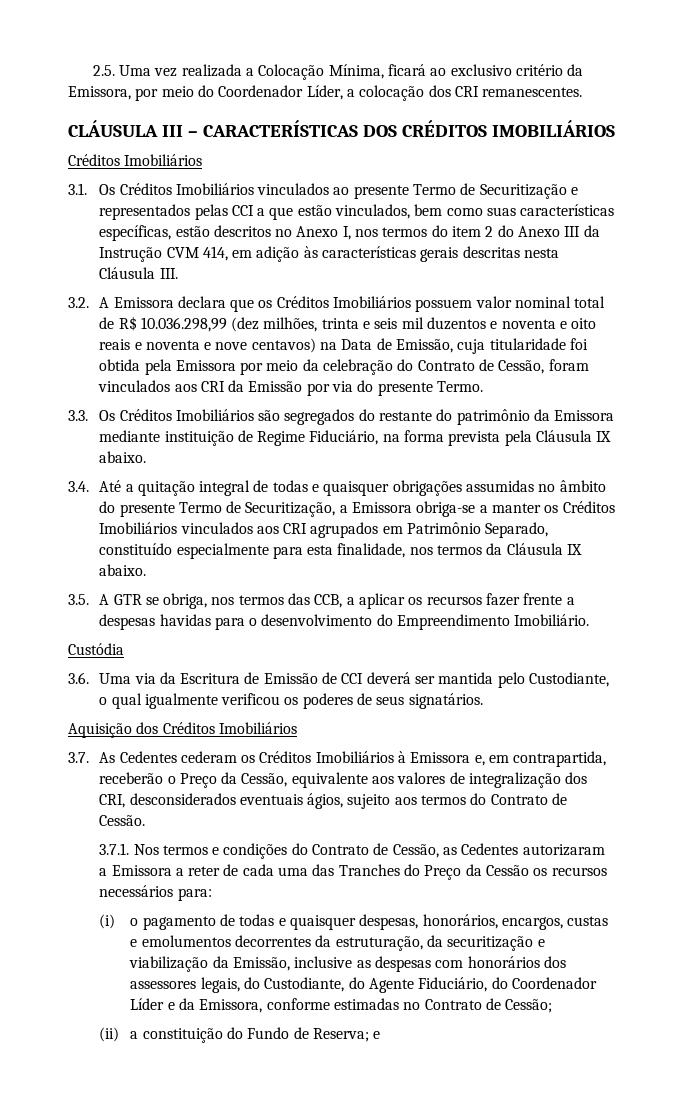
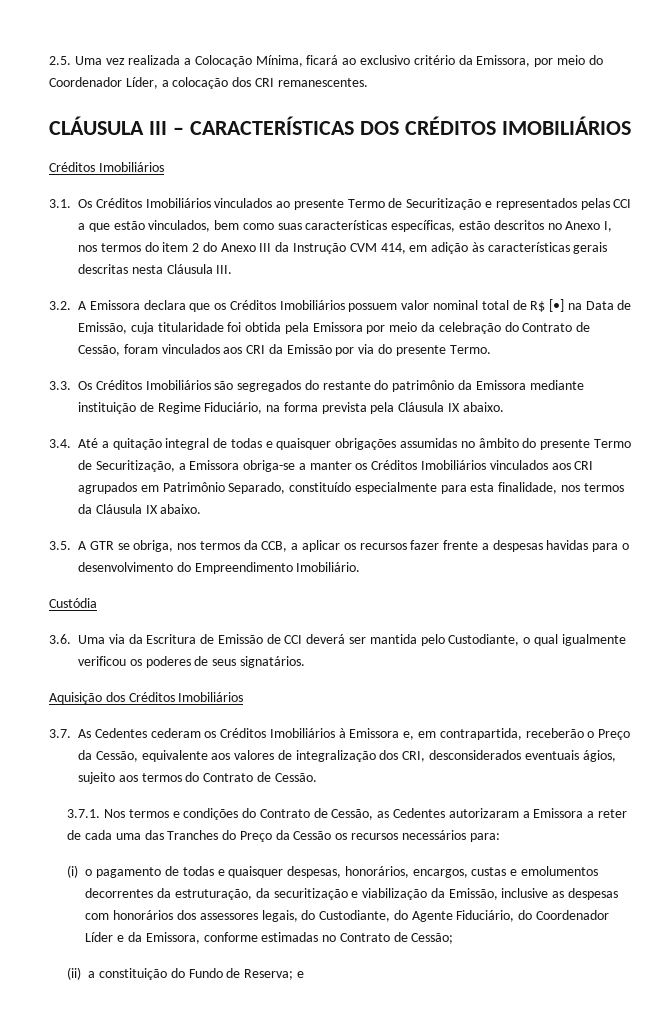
- 3.2. A Emissora declara que os Créditos Imobiliários possuem valor nominal total de R$ 10.036.298,99 (dez milhões, trinta e seis mil duzentos e noventa e oito reais e noventa e nove centavos) na Data de Emissão, cuja titularidade foi obtida pela Emissora por meio da celebração do Contrato de Cessão, foram vinculados aos CRI da Emissão por via do presente Termo.
+ 3.2. A Emissora declara que os Créditos Imobiliários possuem valor nominal total de R$ [•] na Data de Emissão, cuja titularidade foi obtida pela Emissora por meio da celebração do Contrato de Cessão, foram vinculados aos CRI da Emissão por via do presente Termo.
- 3.5. A GTR se obriga, nos termos das CCB, a aplicar os recursos fazer frente a despesas havidas para o desenvolvimento do Empreendimento Imobiliário.
+ 3.5. A GTR se obriga, nos termos da CCB, a aplicar os recursos fazer frente a despesas havidas para o desenvolvimento do Empreendimento Imobiliário.

